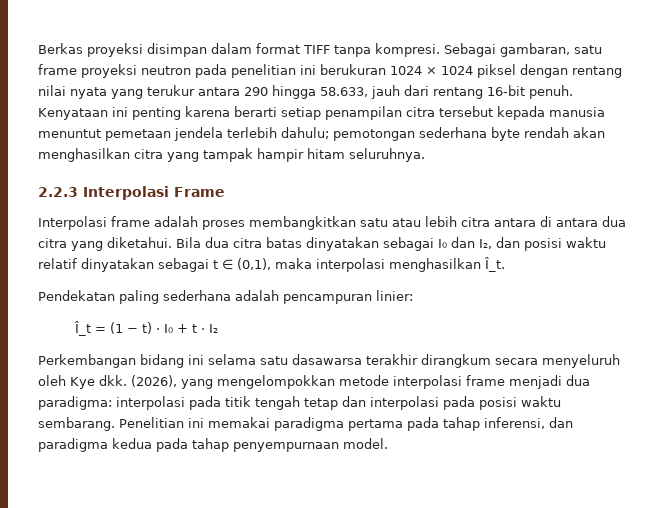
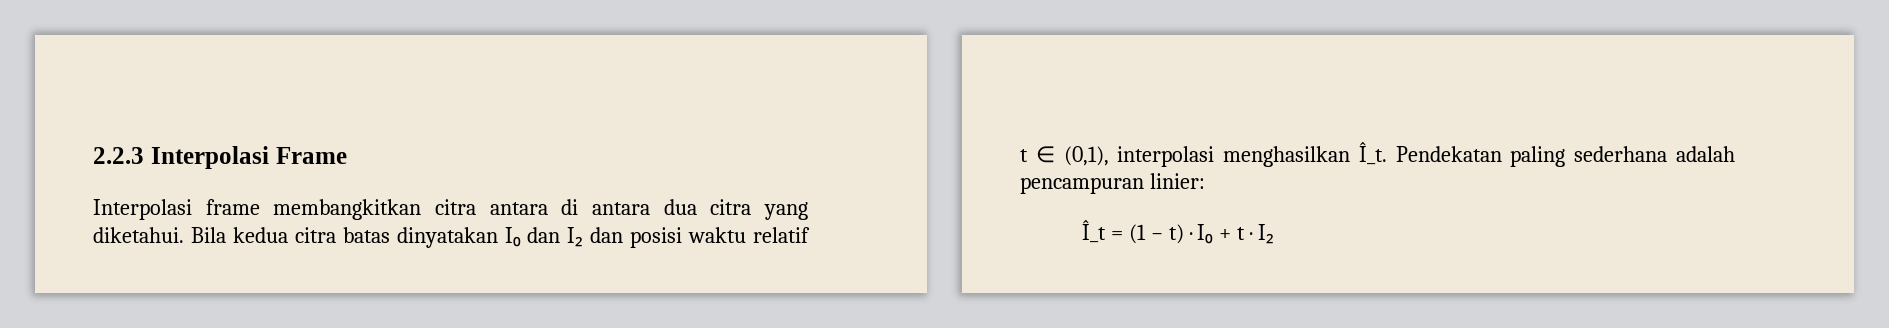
- Berkas proyeksi disimpan dalam format TIFF tanpa kompresi. Sebagai gambaran, satu frame proyeksi neutron pada penelitian ini berukuran 1024 × 1024 piksel dengan rentang nilai nyata yang terukur antara 290 hingga 58.633, jauh dari rentang 16-bit penuh. Kenyataan ini penting karena berarti setiap penampilan citra tersebut kepada manusia menuntut pemetaan jendela terlebih dahulu; pemotongan sederhana byte rendah akan menghasilkan citra yang tampak hampir hitam seluruhnya.
- Interpolasi frame adalah proses membangkitkan satu atau lebih citra antara di antara dua citra yang diketahui.
+ Interpolasi frame membangkitkan citra antara di antara dua citra yang diketahui.
- Bila dua citra batas dinyatakan sebagai I₀ dan I₂, dan posisi waktu relatif dinyatakan sebagai t ∈ (0,1), maka interpolasi menghasilkan Î_t.
- Pendekatan paling sederhana adalah pencampuran linier:
+ Bila kedua citra batas dinyatakan I₀ dan I₂ dan posisi waktu relatif t ∈ (0,1), interpolasi menghasilkan Î_t. Pendekatan paling sederhana adalah pencampuran linier:
- Perkembangan bidang ini selama satu dasawarsa terakhir dirangkum secara menyeluruh oleh Kye dkk. (2026), yang mengelompokkan metode interpolasi frame menjadi dua paradigma: interpolasi pada titik tengah tetap dan interpolasi pada posisi waktu sembarang. Penelitian ini memakai paradigma pertama pada tahap inferensi, dan paradigma kedua pada tahap penyempurnaan model.

